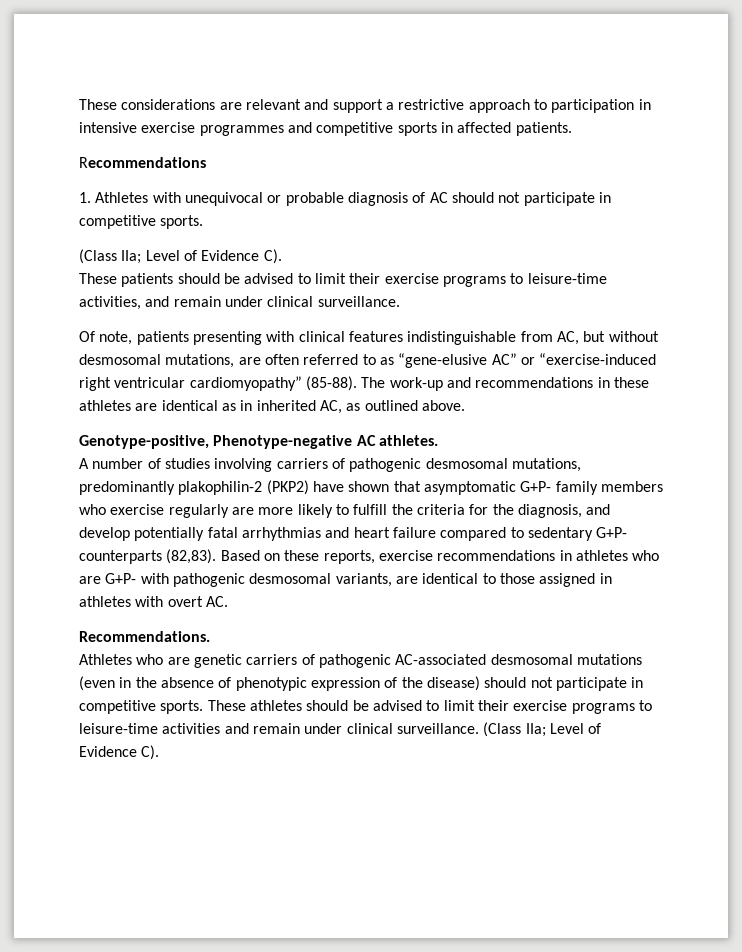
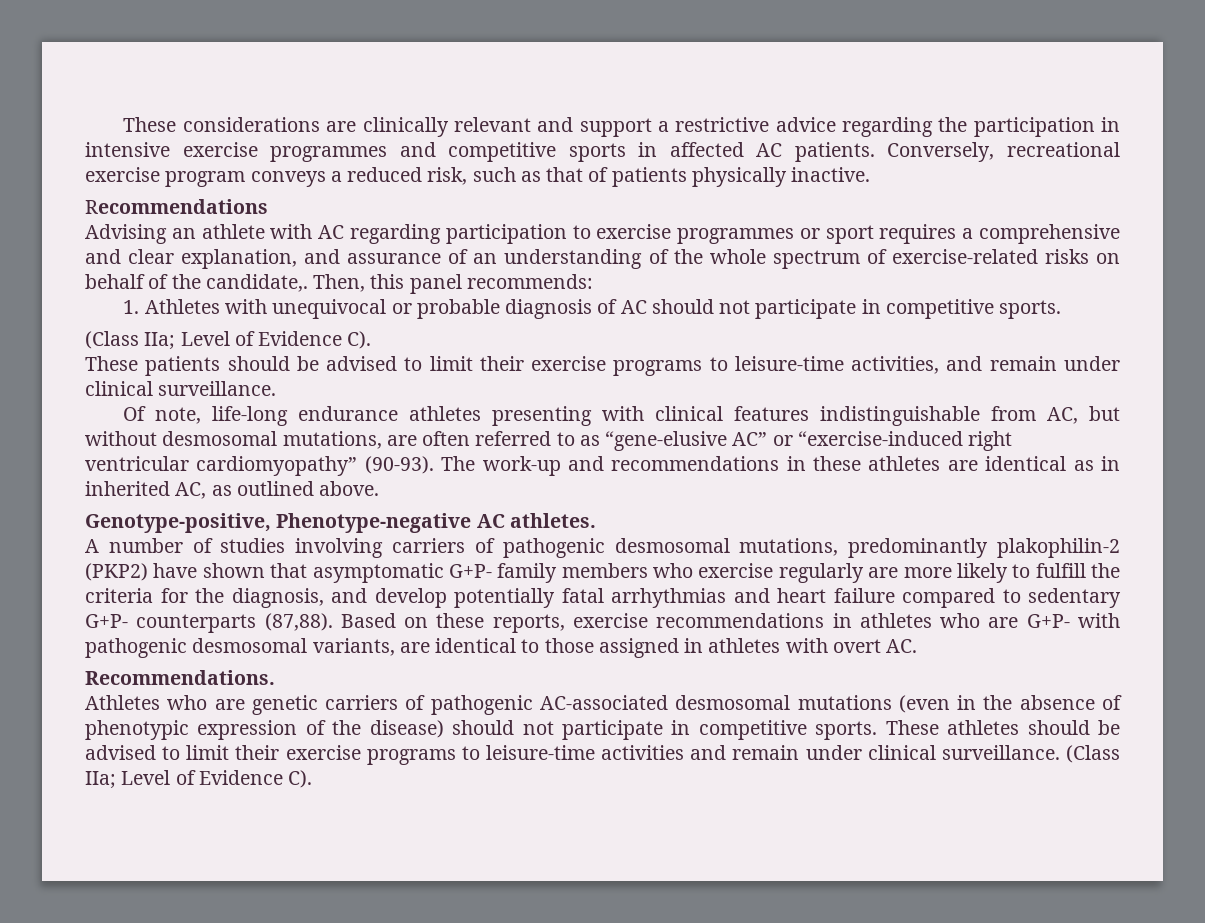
- These considerations are relevant and support a restrictive approach to participation in intensive exercise programmes and competitive sports in affected patients.
+ These considerations are clinically relevant and support a restrictive advice regarding the participation in intensive exercise programmes and competitive sports in affected AC patients. Conversely, recreational exercise program conveys a reduced risk, such as that of patients physically inactive.
  Recommendations
+ Advising an athlete with AC regarding participation to exercise programmes or sport requires a comprehensive and clear explanation, and assurance of an understanding of the whole spectrum of exercise-related risks on behalf of the candidate,. Then, this panel recommends:
- Of note, patients presenting with clinical features indistinguishable from AC, but without desmosomal mutations, are often referred to as “gene-elusive AC” or “exercise-induced right ventricular cardiomyopathy” (85-88).
+ Of note, life-long endurance athletes presenting with clinical features indistinguishable from AC, but without desmosomal mutations, are often referred to as “gene-elusive AC” or “exercise-induced right ventricular cardiomyopathy” (90-93).
- A number of studies involving carriers of pathogenic desmosomal mutations, predominantly plakophilin-2 (PKP2) have shown that asymptomatic G+P- family members who exercise regularly are more likely to fulfill the criteria for the diagnosis, and develop potentially fatal arrhythmias and heart failure compared to sedentary G+P- counterparts (82,83).
+ A number of studies involving carriers of pathogenic desmosomal mutations, predominantly plakophilin-2 (PKP2) have shown that asymptomatic G+P- family members who exercise regularly are more likely to fulfill the criteria for the diagnosis, and develop potentially fatal arrhythmias and heart failure compared to sedentary G+P- counterparts (87,88).

